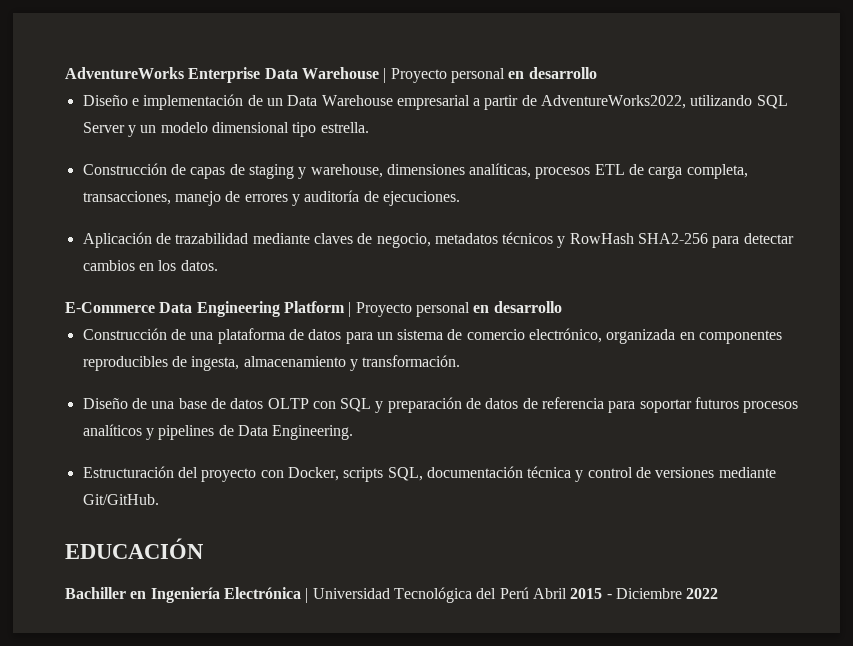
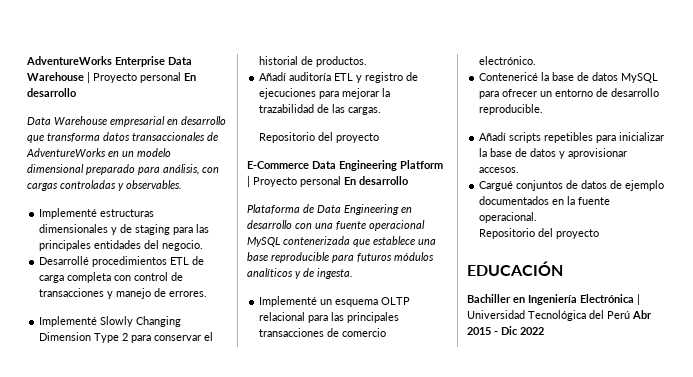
- AdventureWorks Enterprise Data Warehouse | Proyecto personal en desarrollo
- Diseño e implementación de un Data Warehouse empresarial a partir de AdventureWorks2022, utilizando SQL Server y un modelo dimensional tipo estrella.
- Construcción de capas de staging y warehouse, dimensiones analíticas, procesos ETL de carga completa, transacciones, manejo de errores y auditoría de ejecuciones.
- Aplicación de trazabilidad mediante claves de negocio, metadatos técnicos y RowHash SHA2-256 para detectar cambios en los datos.
+ AdventureWorks Enterprise Data Warehouse | Proyecto personal En desarrollo
+ Data Warehouse empresarial en desarrollo que transforma datos transaccionales de AdventureWorks en un modelo dimensional preparado para análisis, con cargas controladas y observables.
+ Implementé estructuras dimensionales y de staging para las principales entidades del negocio.
+ Desarrollé procedimientos ETL de carga completa con control de transacciones y manejo de errores.
+ Implementé Slowly Changing Dimension Type 2 para conservar el historial de productos.
+ Añadí auditoría ETL y registro de ejecuciones para mejorar la trazabilidad de las cargas.
+ Repositorio del proyecto
- E-Commerce Data Engineering Platform | Proyecto personal en desarrollo
- Construcción de una plataforma de datos para un sistema de comercio electrónico, organizada en componentes reproducibles de ingesta, almacenamiento y transformación.
- Diseño de una base de datos OLTP con SQL y preparación de datos de referencia para soportar futuros procesos analíticos y pipelines de Data Engineering.
- Estructuración del proyecto con Docker, scripts SQL, documentación técnica y control de versiones mediante Git/GitHub.
+ E-Commerce Data Engineering Platform | Proyecto personal En desarrollo
+ Plataforma de Data Engineering en desarrollo con una fuente operacional MySQL contenerizada que establece una base reproducible para futuros módulos analíticos y de ingesta.
+ Implementé un esquema OLTP relacional para las principales transacciones de comercio electrónico.
+ Contenericé la base de datos MySQL para ofrecer un entorno de desarrollo reproducible.
+ Añadí scripts repetibles para inicializar la base de datos y aprovisionar accesos.
+ Cargué conjuntos de datos de ejemplo documentados en la fuente operacional.
+ Repositorio del proyecto
- Bachiller en Ingeniería Electrónica | Universidad Tecnológica del Perú Abril 2015 - Diciembre 2022
+ Bachiller en Ingeniería Electrónica | Universidad Tecnológica del Perú Abr 2015 - Dic 2022

